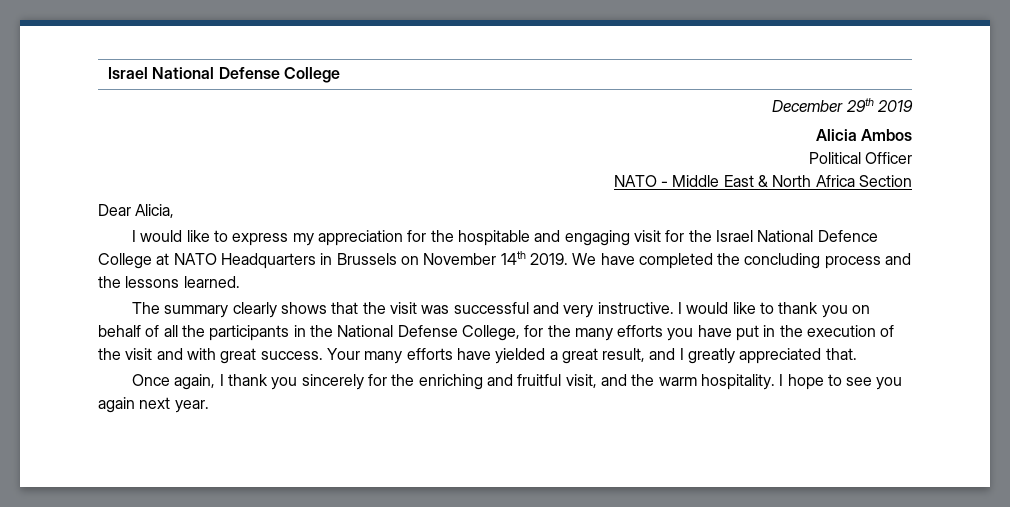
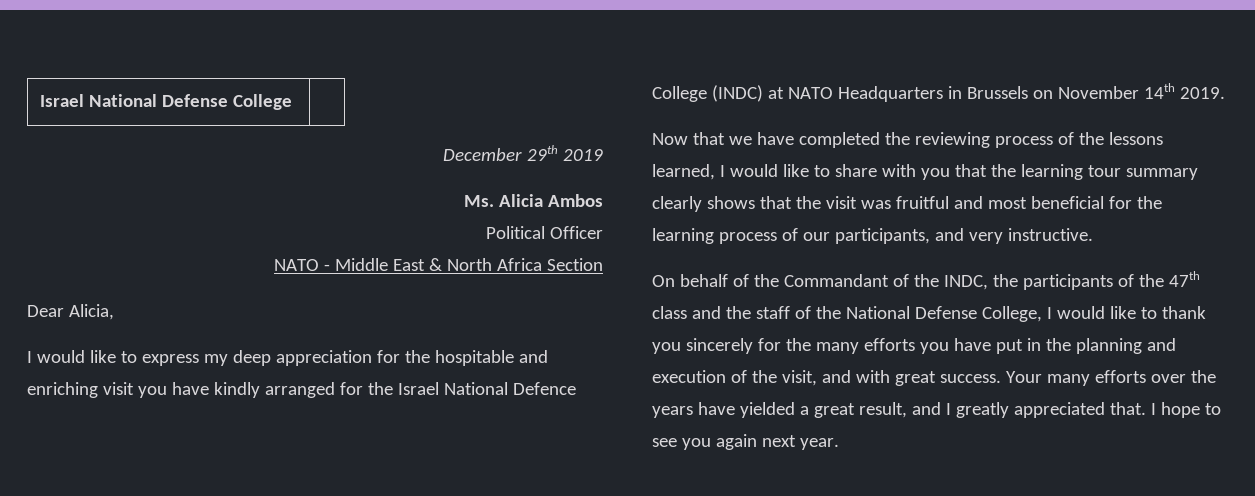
- Alicia Ambos
+ Ms. Alicia Ambos
- I would like to express my appreciation for the hospitable and engaging visit for the Israel National Defence College at NATO Headquarters in Brussels on November 14th 2019. We have completed the concluding process and the lessons learned.
- The summary clearly shows that the visit was successful and very instructive. I would like to thank you on behalf of all the participants in the National Defense College, for the many efforts you have put in the execution of the visit and with great success.
+ I would like to express my deep appreciation for the hospitable and enriching visit you have kindly arranged for the Israel National Defence College (INDC) at NATO Headquarters in Brussels on November 14th 2019.
+ Now that we have completed the reviewing process of the lessons learned, I would like to share with you that the learning tour summary clearly shows that the visit was fruitful and most beneficial for the learning process of our participants, and very instructive.
+ On behalf of the Commandant of the INDC, the participants of the 47th class and the staff of the National Defense College, I would like to thank you sincerely for the many efforts you have put in the planning and execution of the visit, and with great success.
- Your many efforts have yielded a great result, and I greatly appreciated that.
- Once again, I thank you sincerely for the enriching and fruitful visit, and the warm hospitality.
+ Your many efforts over the years have yielded a great result, and I greatly appreciated that.

